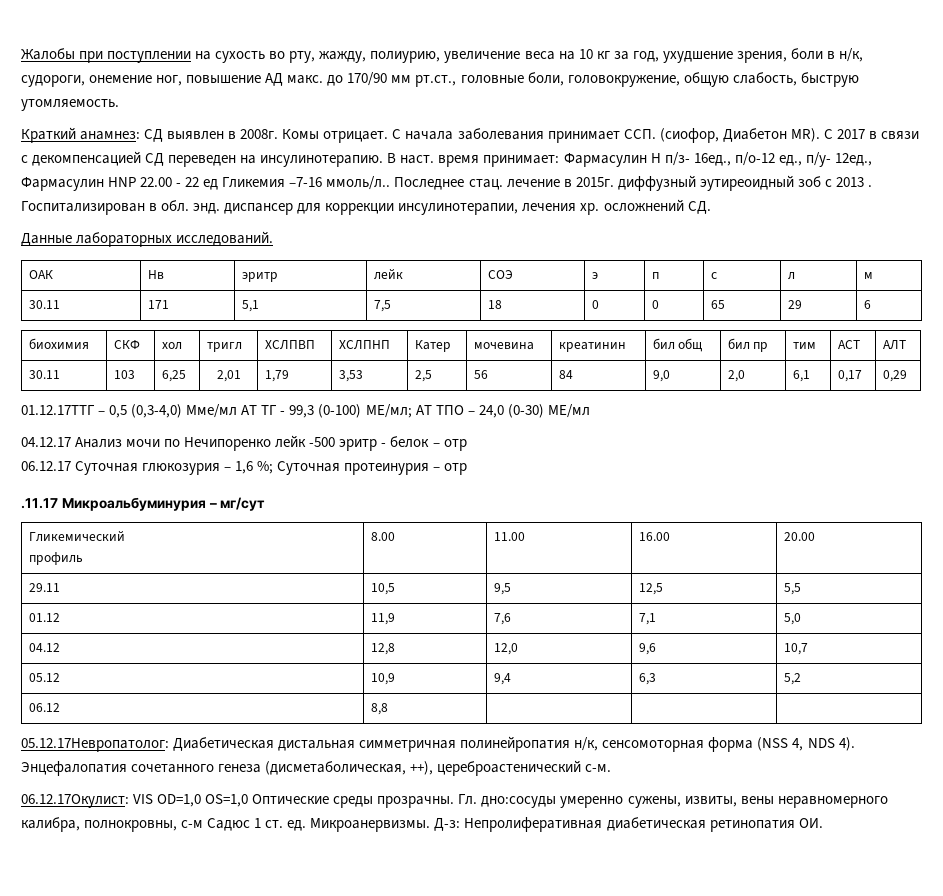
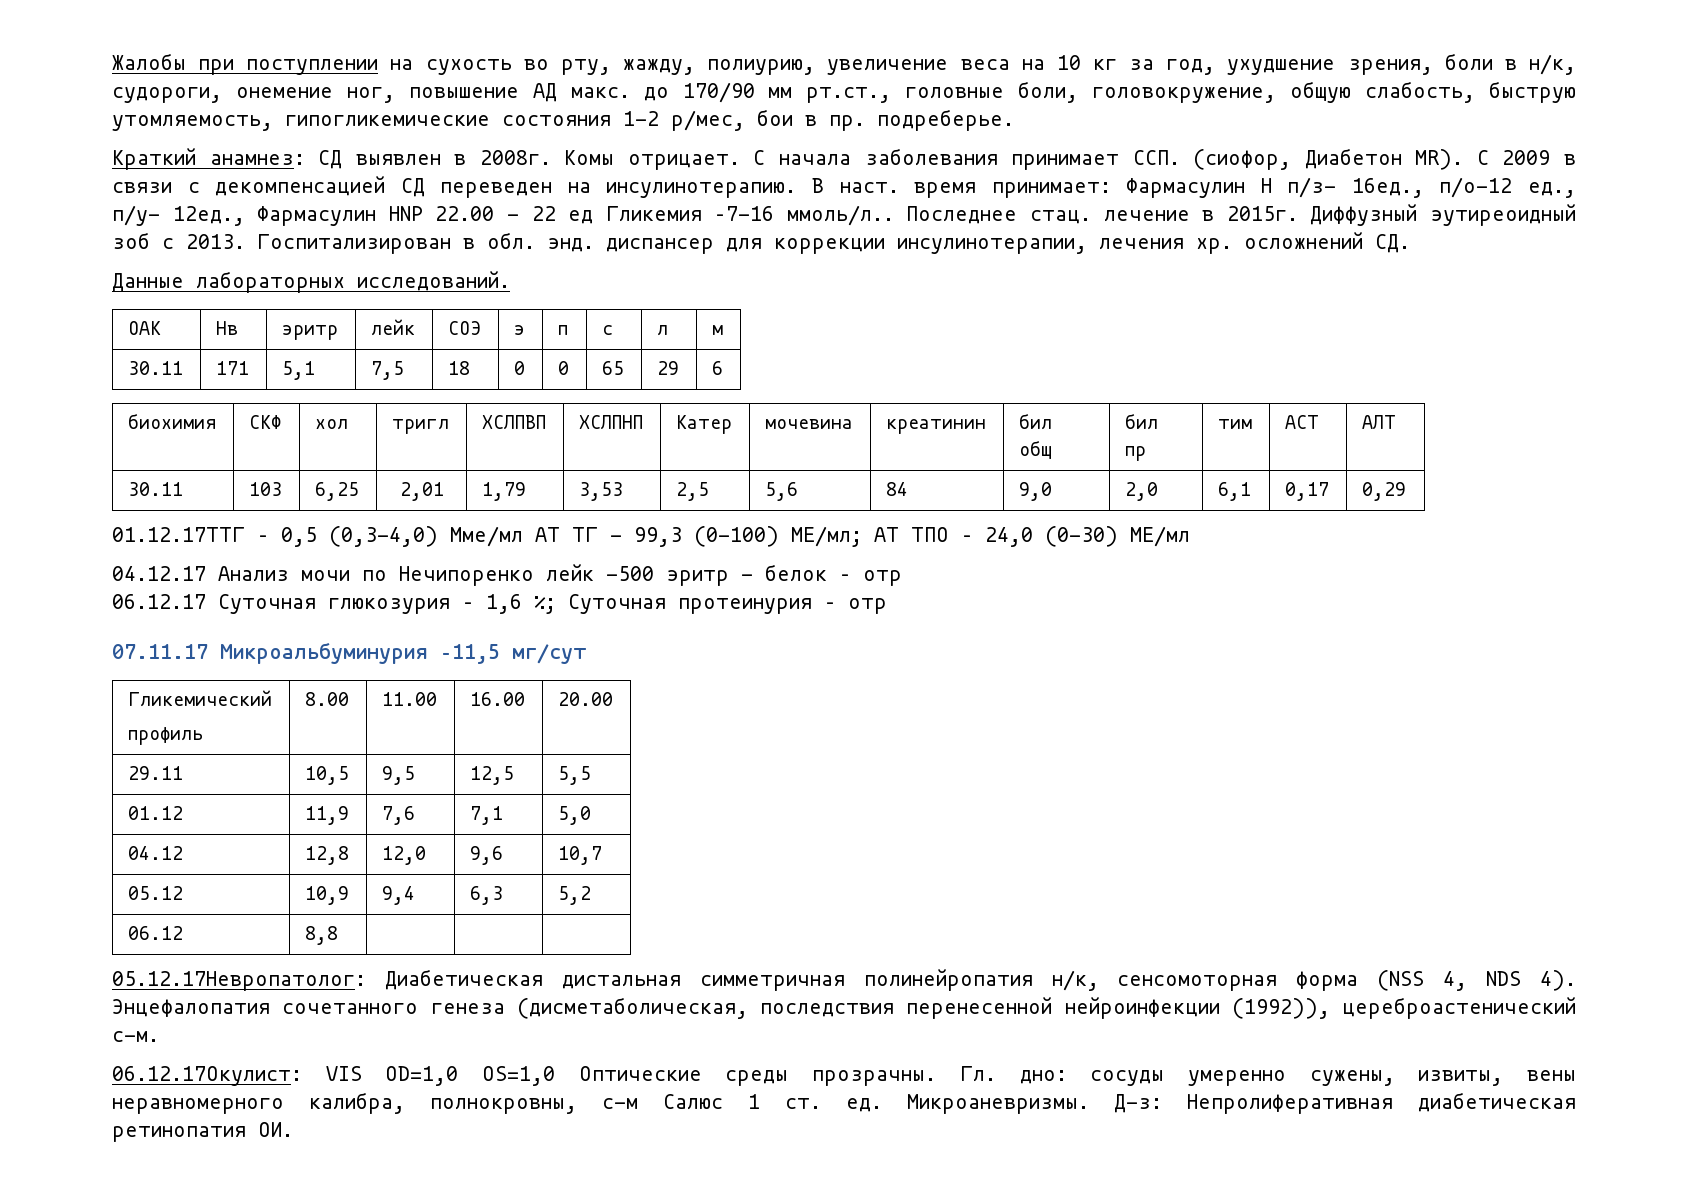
- Жалобы при поступлении на сухость во рту, жажду, полиурию, увеличение веса на 10 кг за год, ухудшение зрения, боли в н/к, судороги, онемение ног, повышение АД макс. до 170/90 мм рт.ст., головные боли, головокружение, общую слабость, быструю утомляемость.
+ Жалобы при поступлении на сухость во рту, жажду, полиурию, увеличение веса на 10 кг за год, ухудшение зрения, боли в н/к, судороги, онемение ног, повышение АД макс. до 170/90 мм рт.ст., головные боли, головокружение, общую слабость, быструю утомляемость, гипогликемические состояния 1-2 р/мес, бои в пр. подреберье.
- С начала заболевания принимает ССП. (сиофор, Диабетон MR). С 2017 в связи с декомпенсацией СД переведен на инсулинотерапию.
+ С начала заболевания принимает ССП. (сиофор, Диабетон MR). С 2009 в связи с декомпенсацией СД переведен на инсулинотерапию.
- Последнее стац. лечение в 2015г. диффузный эутиреоидный зоб с 2013 .
+ Последнее стац. лечение в 2015г. Диффузный эутиреоидный зоб с 2013.
- 30.11 | 103 | 6,25 | 2,01 | 1,79 | 3,53 | 2,5 | 56 | 84 | 9,0 | 2,0 | 6,1 | 0,17 | 0,29
+ 30.11 | 103 | 6,25 | 2,01 | 1,79 | 3,53 | 2,5 | 5,6 | 84 | 9,0 | 2,0 | 6,1 | 0,17 | 0,29
- .11.17 Микроальбуминурия – мг/сут
+ 07.11.17 Микроальбуминурия –11,5 мг/сут
- Энцефалопатия сочетанного генеза (дисметаболическая, ++), цереброастенический с-м.
+ Энцефалопатия сочетанного генеза (дисметаболическая, последствия перенесенной нейроинфекции (1992)), цереброастенический с-м.
- Гл. дно:сосуды умеренно сужены, извиты, вены неравномерного калибра, полнокровны, с-м Садюс 1 ст. ед.
+ Гл. дно: сосуды умеренно сужены, извиты, вены неравномерного калибра, полнокровны, с-м Салюс 1 ст. ед.
- Микроанервизмы.
+ Микроаневризмы.

